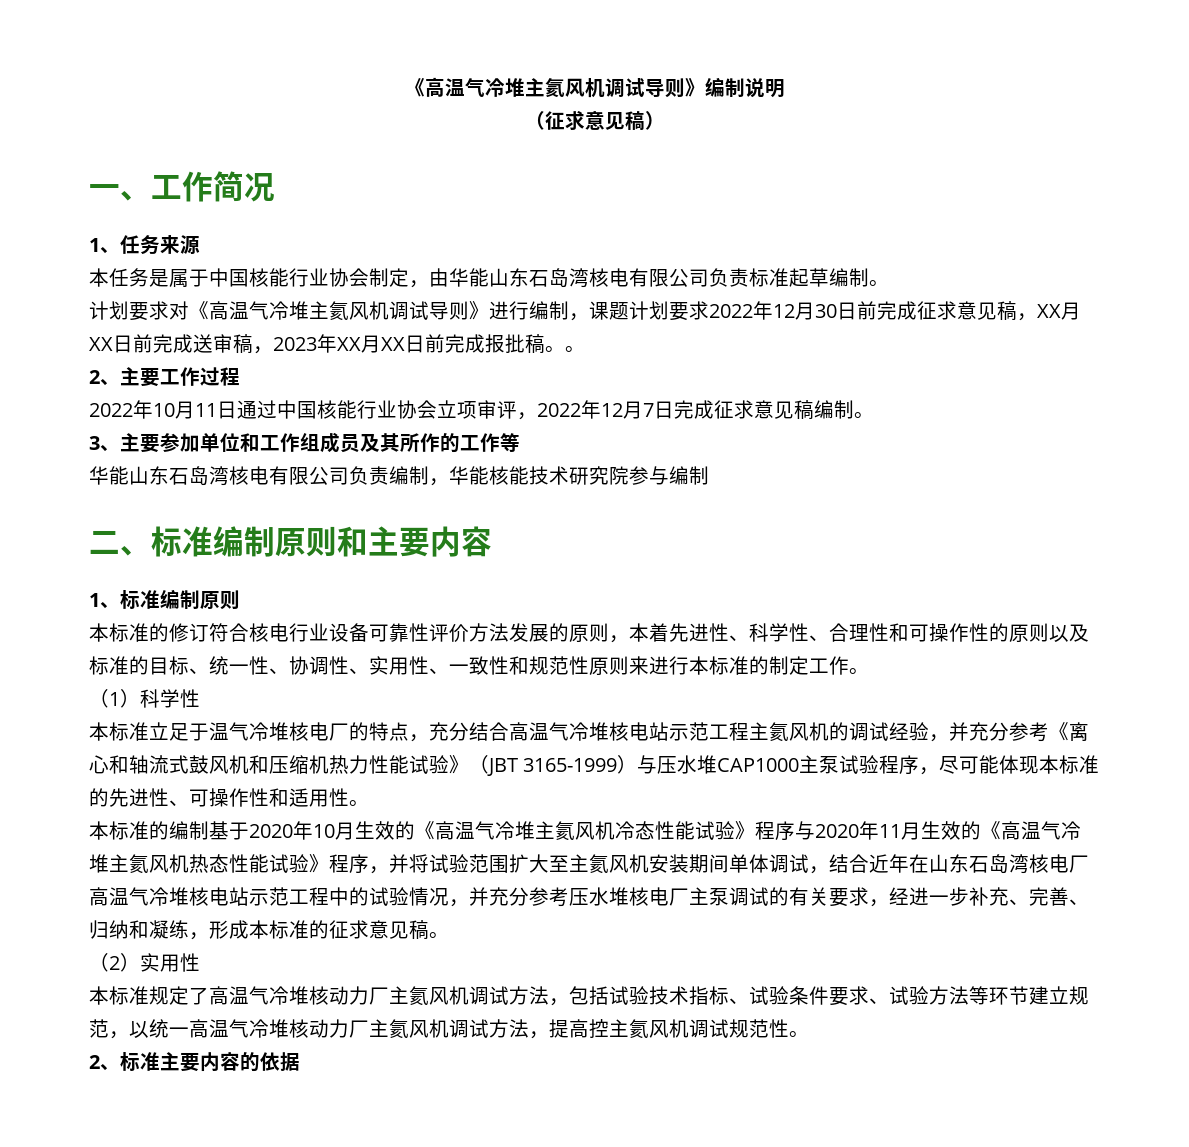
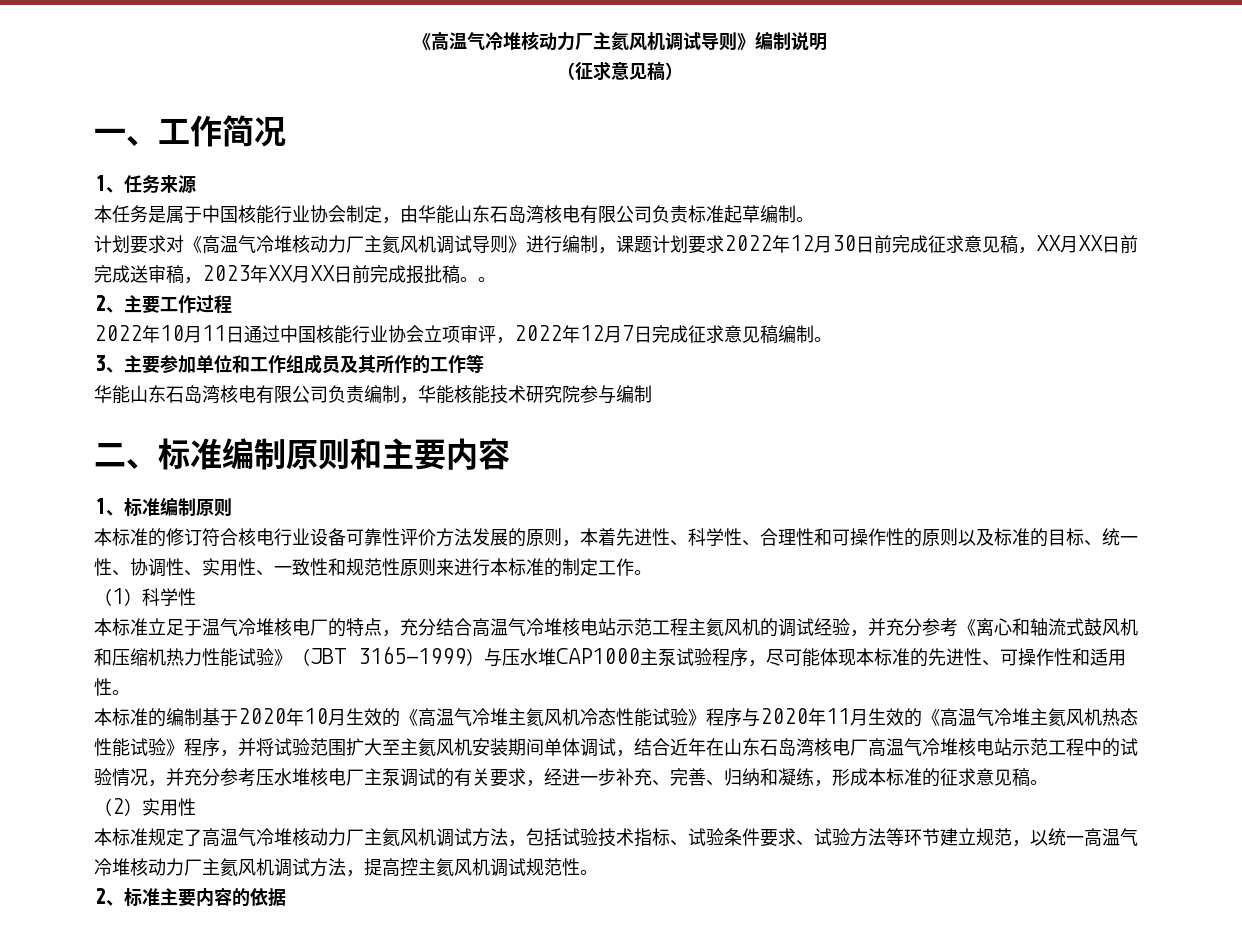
- 《高温气冷堆主氦风机调试导则》编制说明
+ 《高温气冷堆核动力厂主氦风机调试导则》编制说明
- 计划要求对《高温气冷堆主氦风机调试导则》进行编制，课题计划要求2022年12月30日前完成征求意见稿，XX月XX日前完成送审稿，2023年XX月XX日前完成报批稿。
+ 计划要求对《高温气冷堆核动力厂主氦风机调试导则》进行编制，课题计划要求2022年12月30日前完成征求意见稿，XX月XX日前完成送审稿，2023年XX月XX日前完成报批稿。

